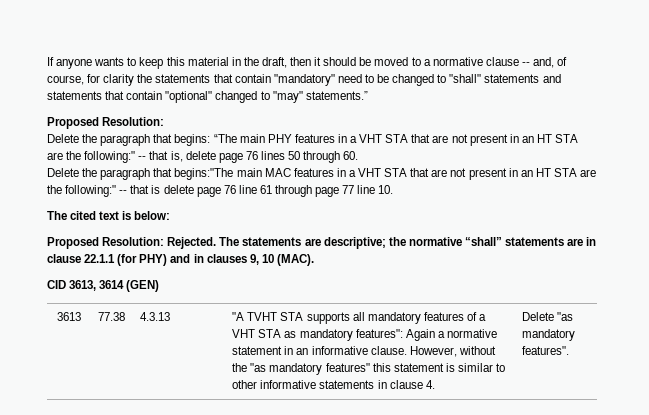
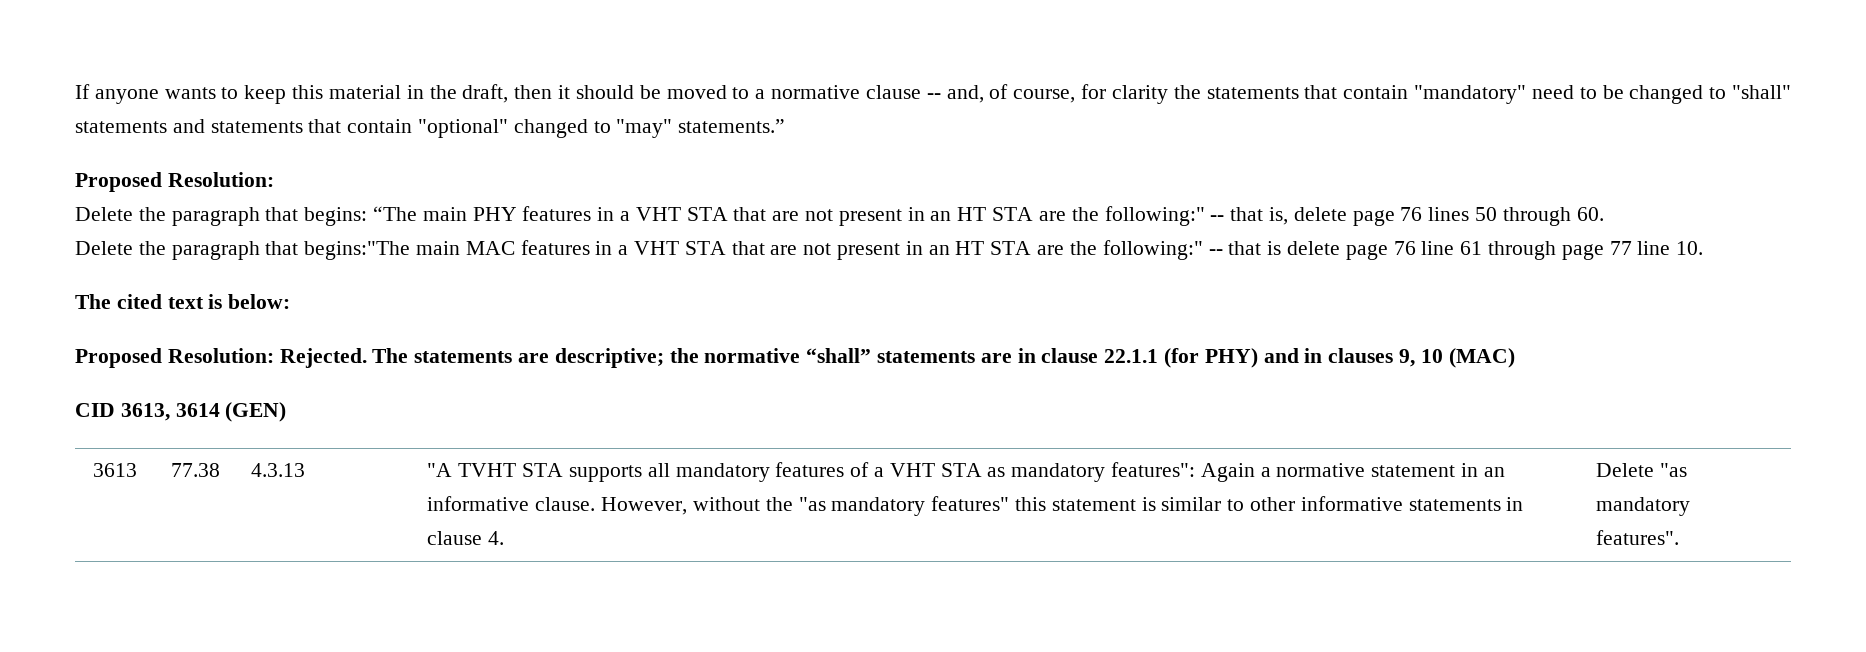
- The statements are descriptive; the normative “shall” statements are in clause 22.1.1 (for PHY) and in clauses 9, 10 (MAC).
+ The statements are descriptive; the normative “shall” statements are in clause 22.1.1 (for PHY) and in clauses 9, 10 (MAC)

